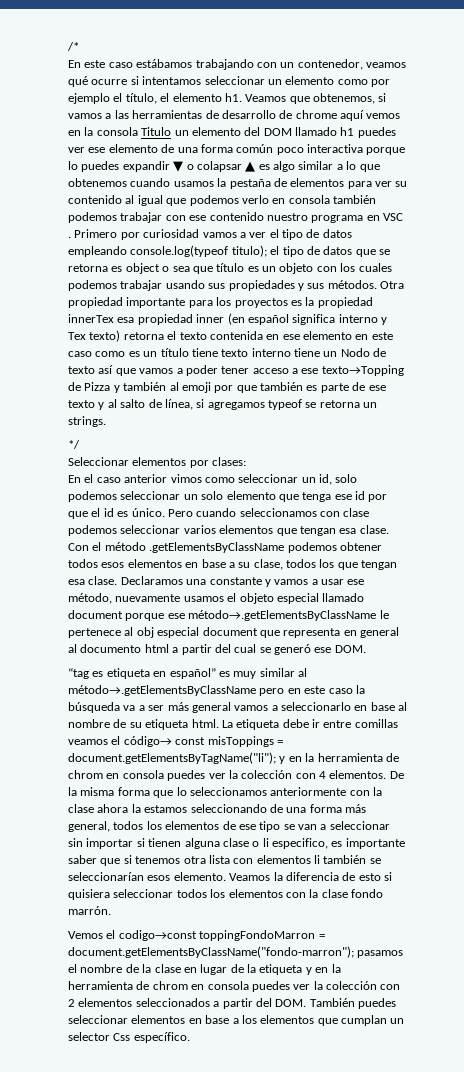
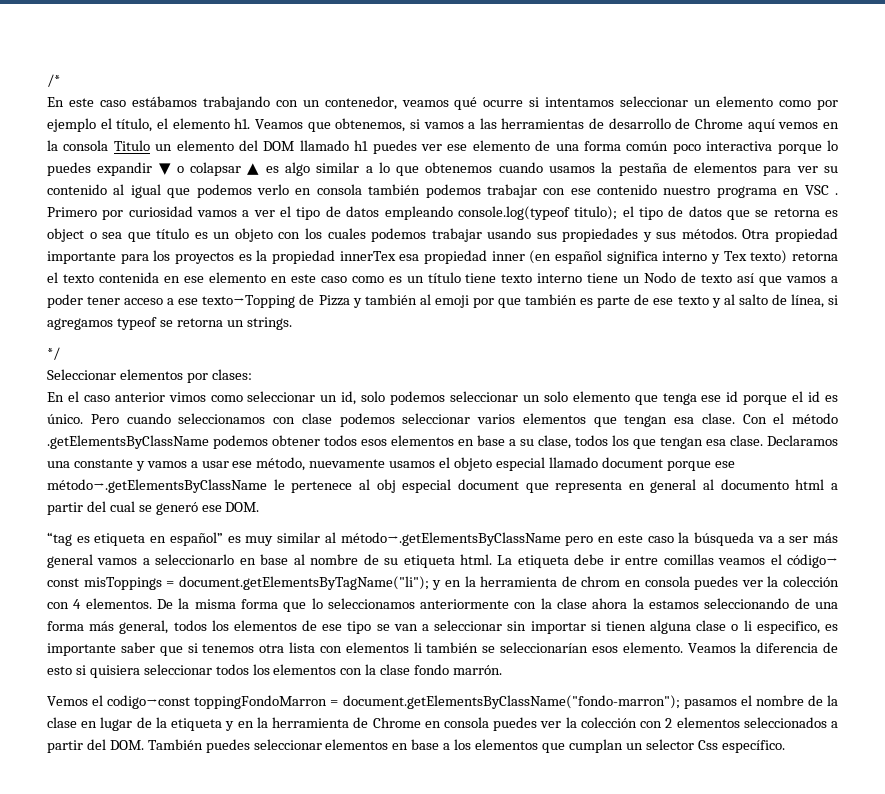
- Veamos que obtenemos, si vamos a las herramientas de desarrollo de chrome aquí vemos en la consola Titulo un elemento del DOM llamado h1 puedes ver ese elemento de una forma común poco interactiva porque lo puedes expandir ▼ o colapsar ▲ es algo similar a lo que obtenemos cuando usamos la pestaña de elementos para ver su contenido al igual que podemos verlo en consola también podemos trabajar con ese contenido nuestro programa en VSC .
+ Veamos que obtenemos, si vamos a las herramientas de desarrollo de Chrome aquí vemos en la consola Titulo un elemento del DOM llamado h1 puedes ver ese elemento de una forma común poco interactiva porque lo puedes expandir ▼ o colapsar ▲ es algo similar a lo que obtenemos cuando usamos la pestaña de elementos para ver su contenido al igual que podemos verlo en consola también podemos trabajar con ese contenido nuestro programa en VSC .
- En el caso anterior vimos como seleccionar un id, solo podemos seleccionar un solo elemento que tenga ese id por que el id es único.
+ En el caso anterior vimos como seleccionar un id, solo podemos seleccionar un solo elemento que tenga ese id porque el id es único.
- Vemos el codigo→const toppingFondoMarron = document.getElementsByClassName("fondo-marron"); pasamos el nombre de la clase en lugar de la etiqueta y en la herramienta de chrom en consola puedes ver la colección con 2 elementos seleccionados a partir del DOM. También puedes seleccionar elementos en base a los elementos que cumplan un selector Css específico.
+ Vemos el codigo→const toppingFondoMarron = document.getElementsByClassName("fondo-marron"); pasamos el nombre de la clase en lugar de la etiqueta y en la herramienta de Chrome en consola puedes ver la colección con 2 elementos seleccionados a partir del DOM. También puedes seleccionar elementos en base a los elementos que cumplan un selector Css específico.

